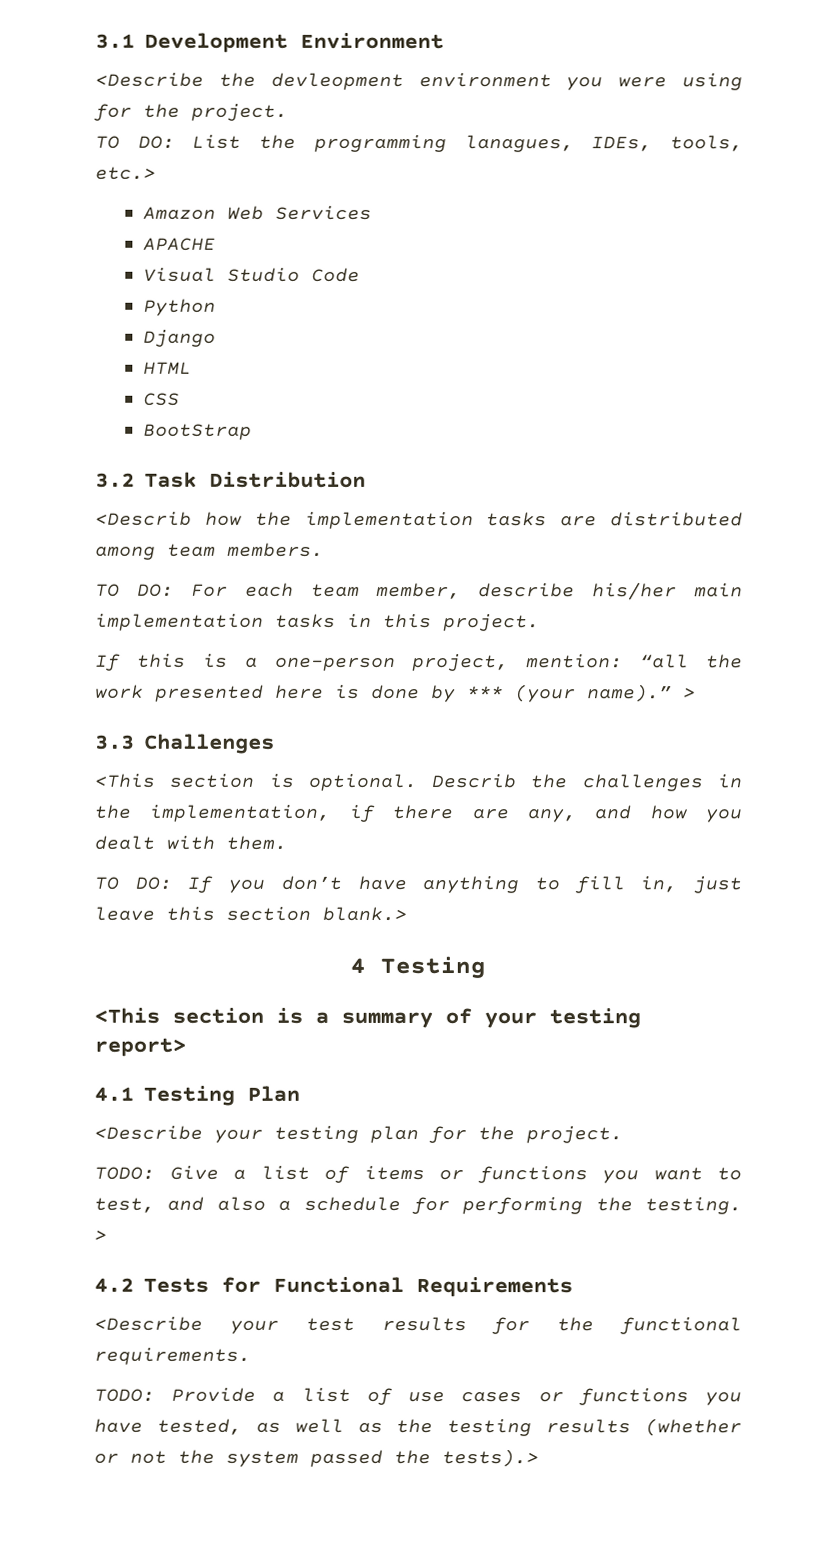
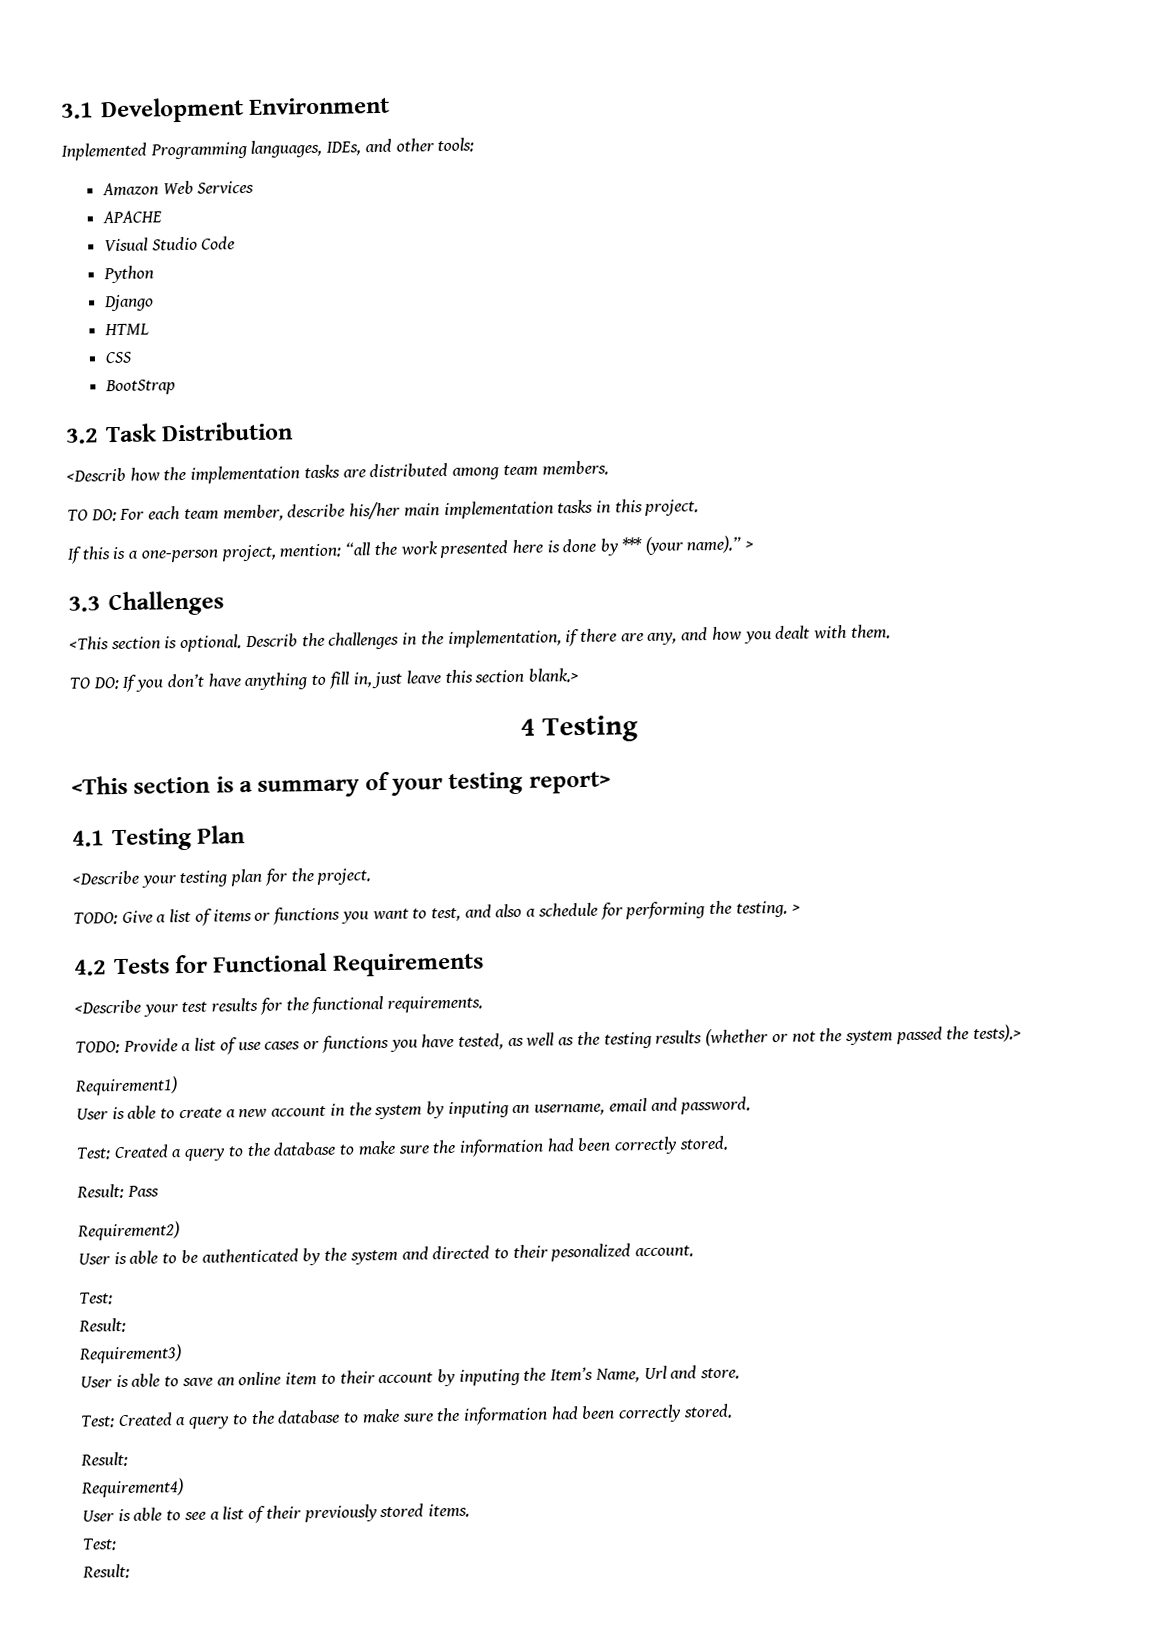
- <Describe the devleopment environment you were using for the project.
- TO DO: List the programming lanagues, IDEs, tools, etc.>
+ Inplemented Programming languages, IDEs, and other tools:
+ Requirement1)
+ User is able to create a new account in the system by inputing an username, email and password.
+ Test: Created a query to the database to make sure the information had been correctly stored.
+ Result: Pass
+ Requirement2)
+ User is able to be authenticated by the system and directed to their pesonalized account.
+ Test:
+ Result:
+ Requirement3)
+ User is able to save an online item to their account by inputing the Item’s Name, Url and store.
+ Test: Created a query to the database to make sure the information had been correctly stored.
+ Result:
+ Requirement4)
+ User is able to see a list of their previously stored items.
+ Test:
+ Result:

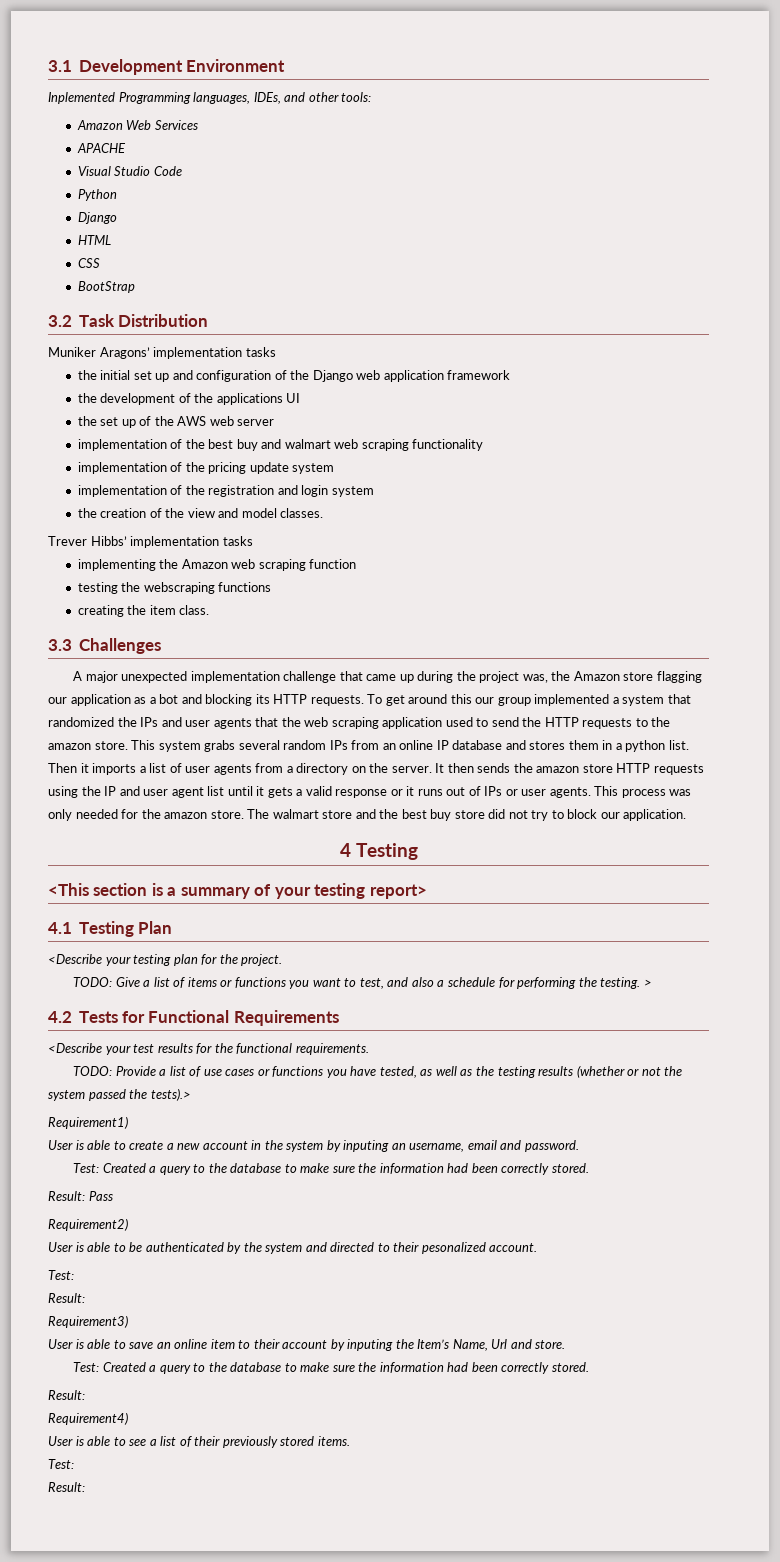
- <Describ how the implementation tasks are distributed among team members.
- TO DO: For each team member, describe his/her main implementation tasks in this project.
- If this is a one-person project, mention: “all the work presented here is done by *** (your name).” >
+ Muniker Aragons’ implementation tasks
+ the initial set up and configuration of the Django web application framework
+ the development of the applications UI
+ the set up of the AWS web server
+ implementation of the best buy and walmart web scraping functionality
+ implementation of the pricing update system
+ implementation of the registration and login system
+ the creation of the view and model classes.
+ Trever Hibbs’ implementation tasks
+ implementing the Amazon web scraping function
+ testing the webscraping functions
+ creating the item class.
  3.3 Challenges
- <This section is optional. Describ the challenges in the implementation, if there are any, and how you dealt with them.
- TO DO: If you don’t have anything to fill in, just leave this section blank.>
+ A major unexpected implementation challenge that came up during the project was, the Amazon store flagging our application as a bot and blocking its HTTP requests. To get around this our group implemented a system that randomized the IPs and user agents that the web scraping application used to send the HTTP requests to the amazon store. This system grabs several random IPs from an online IP database and stores them in a python list. Then it imports a list of user agents from a directory on the server. It then sends the amazon store HTTP requests using the IP and user agent list until it gets a valid response or it runs out of IPs or user agents. This process was only needed for the amazon store. The walmart store and the best buy store did not try to block our application.

